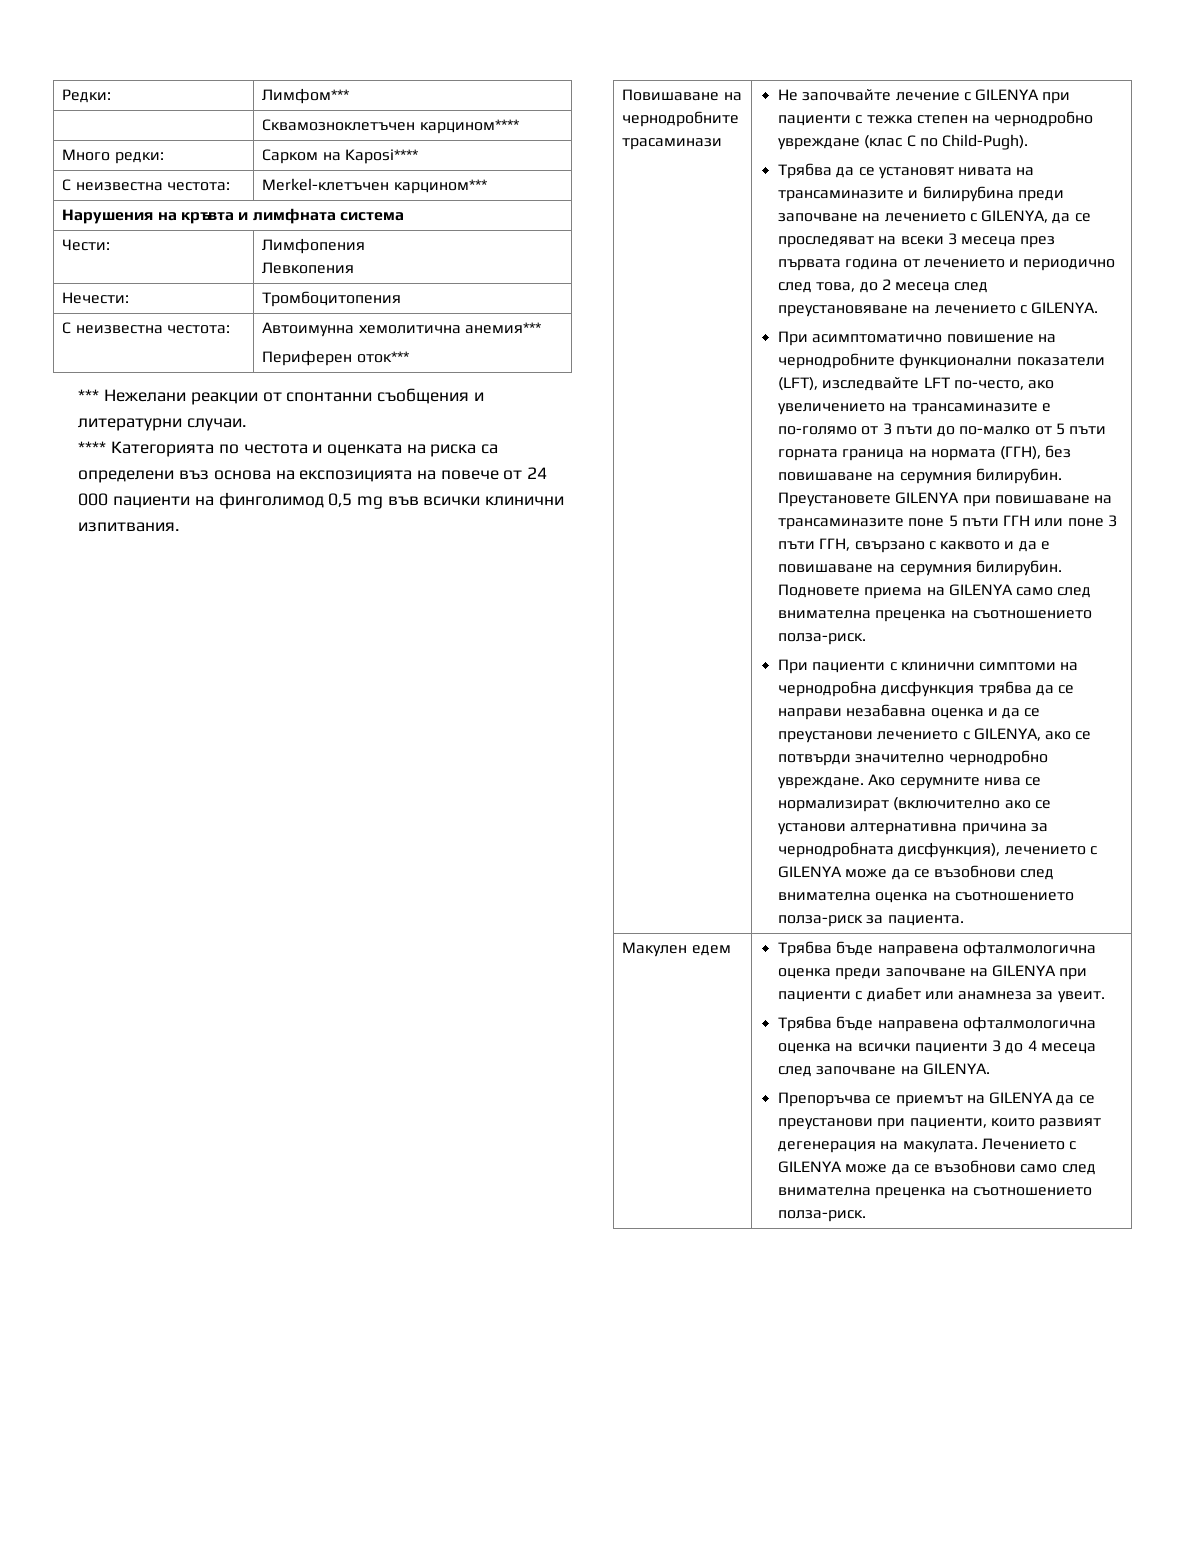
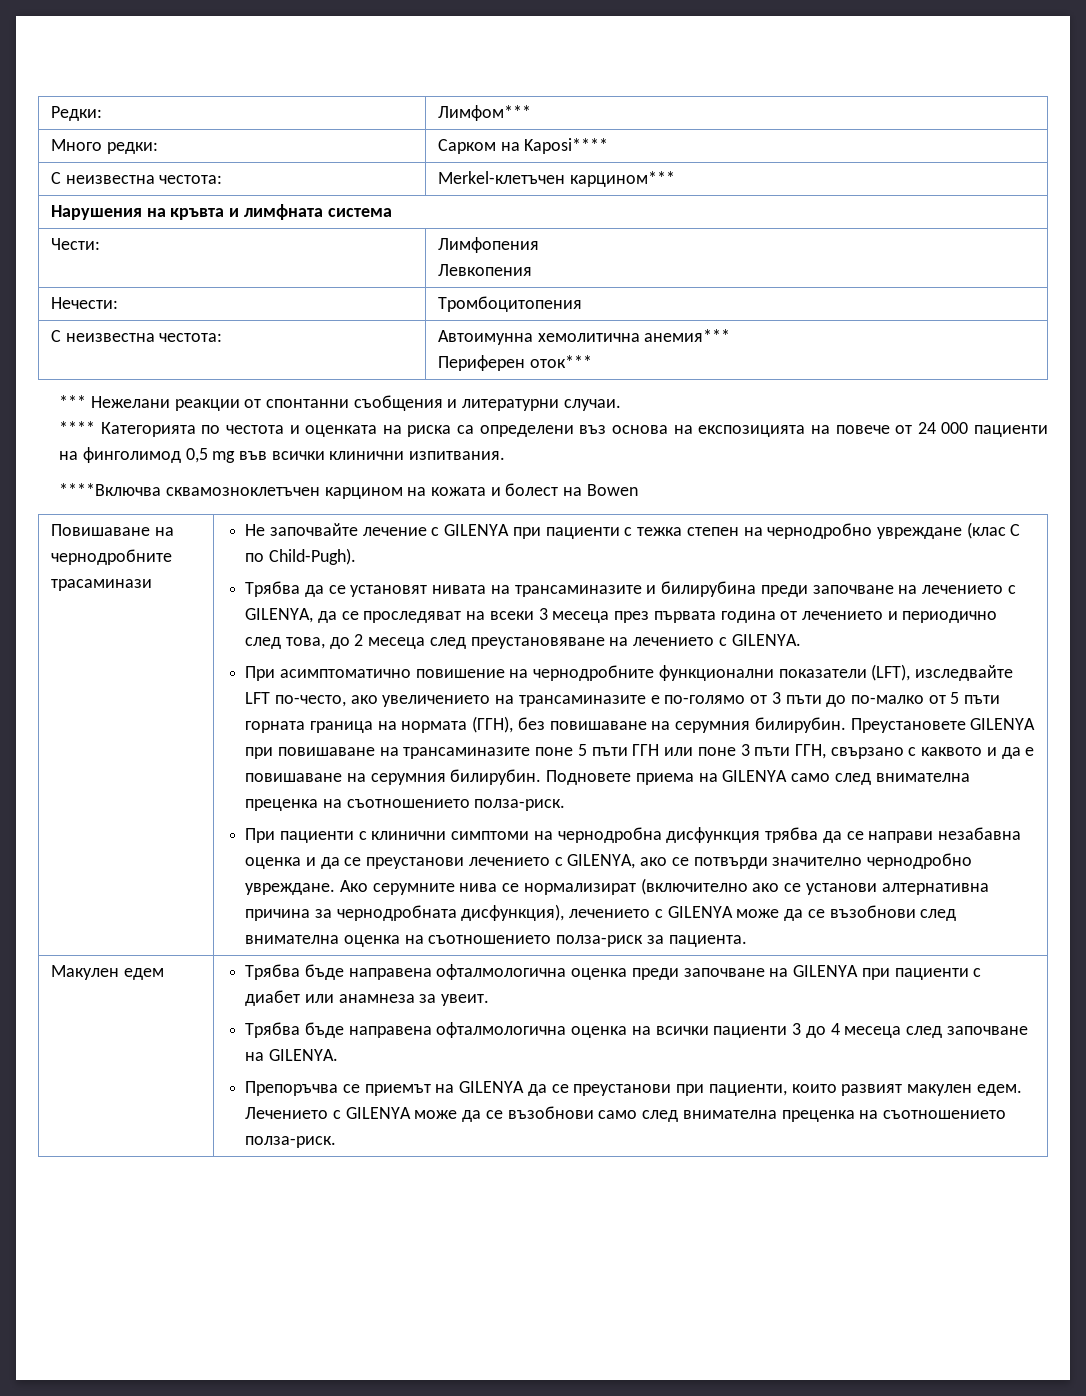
- | Сквамозноклетъчен карцином****
+ ****Включва сквамозноклетъчен карцином на кожата и болест на Bowen
- Препоръчва се приемът на GILENYA да се преустанови при пациенти, които развият дегенерация на макулата.
+ Препоръчва се приемът на GILENYA да се преустанови при пациенти, които развият макулен едем.

